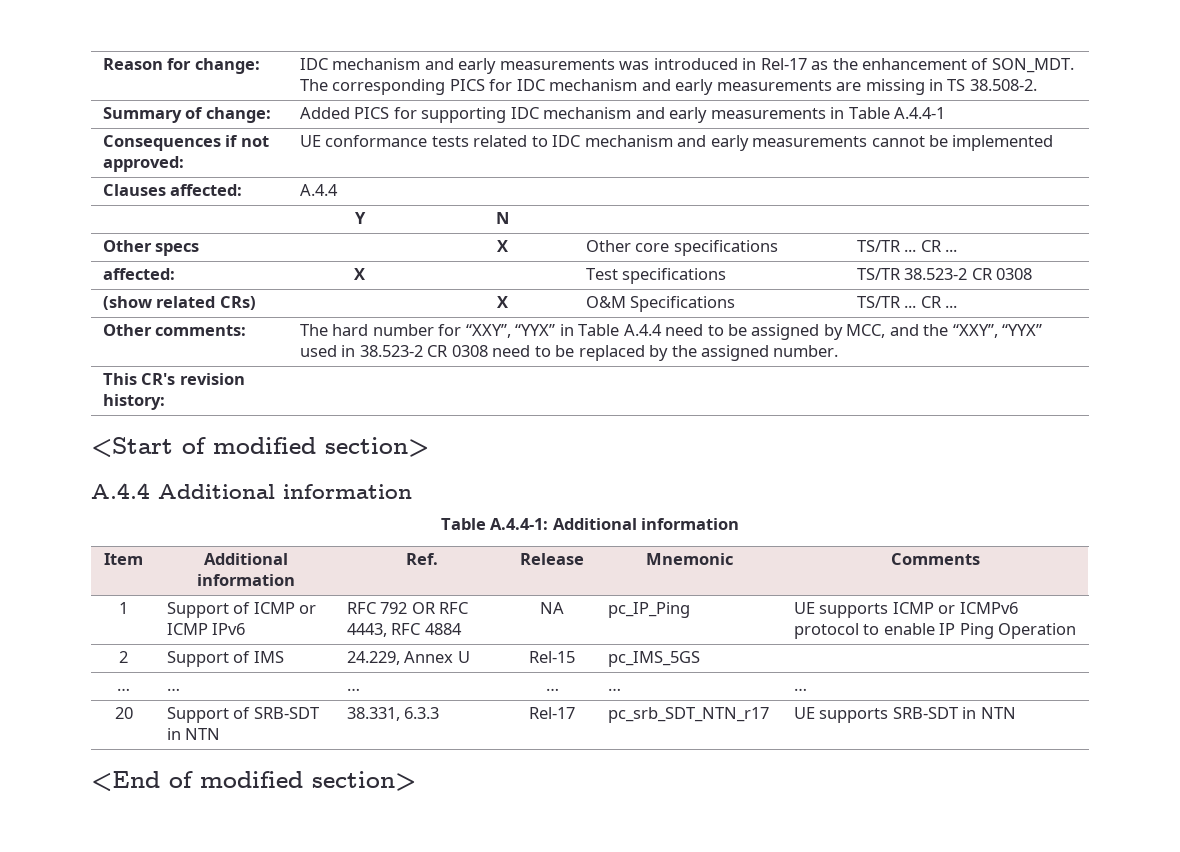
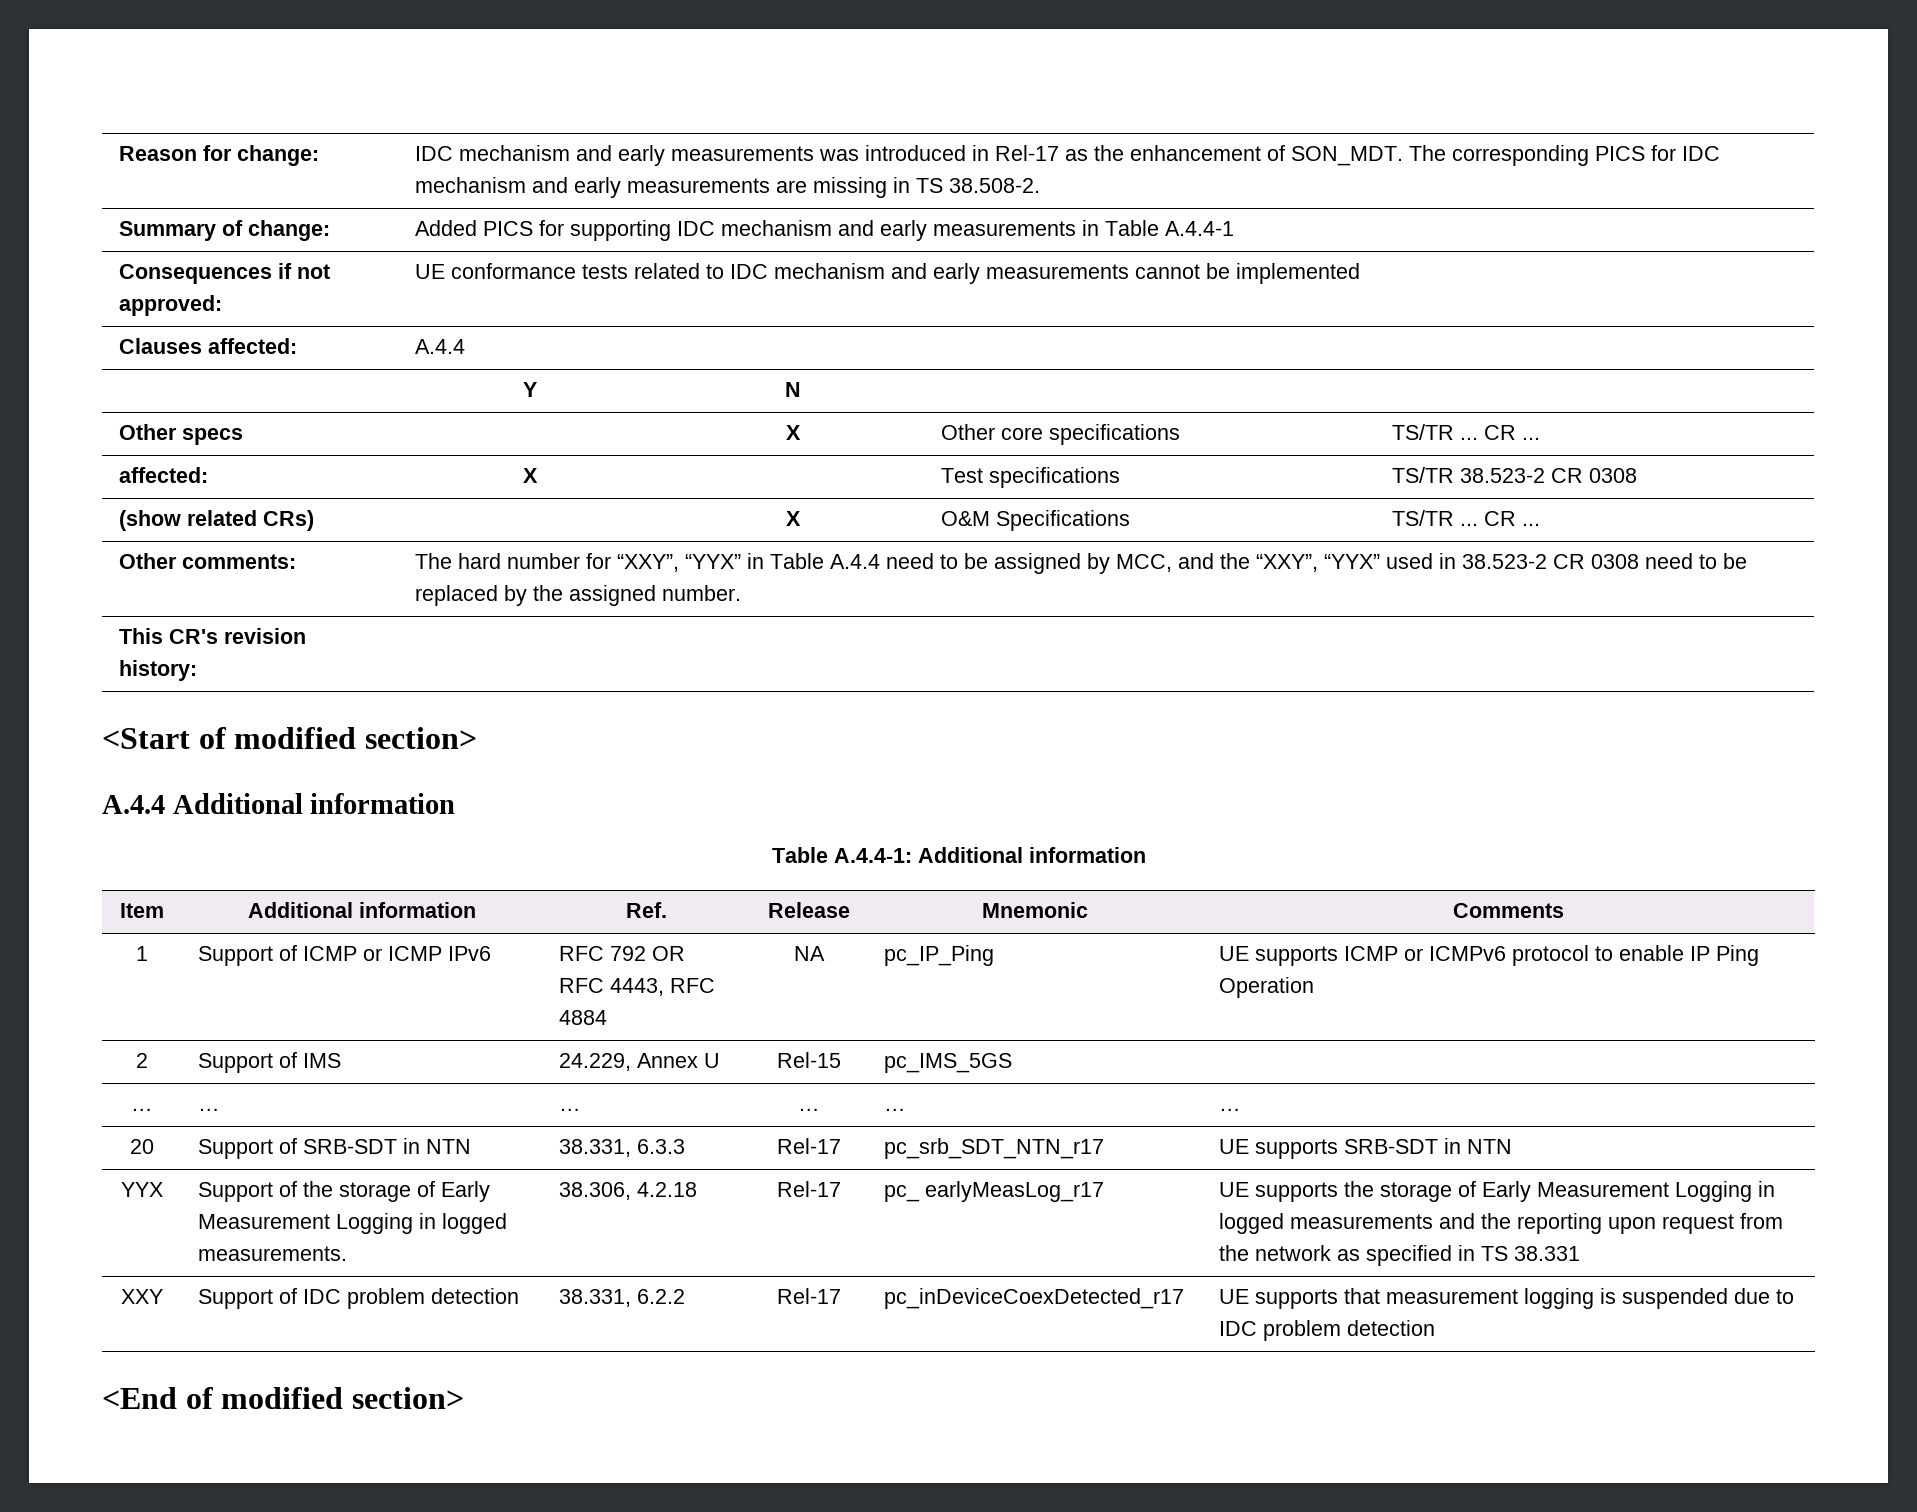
+ YYX | Support of the storage of Early Measurement Logging in logged measurements. | 38.306, 4.2.18 | Rel-17 | pc_ earlyMeasLog_r17 | UE supports the storage of Early Measurement Logging in logged measurements and the reporting upon request from the network as specified in TS 38.331
+ XXY | Support of IDC problem detection | 38.331, 6.2.2 | Rel-17 | pc_inDeviceCoexDetected_r17 | UE supports that measurement logging is suspended due to IDC problem detection

